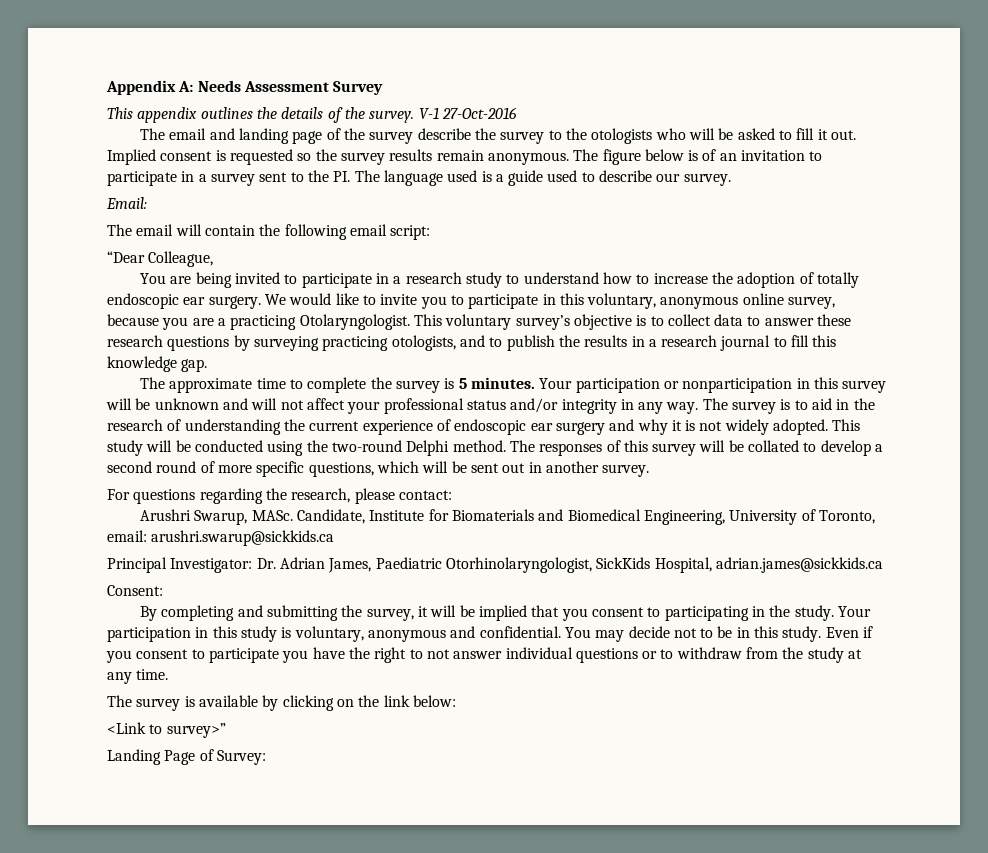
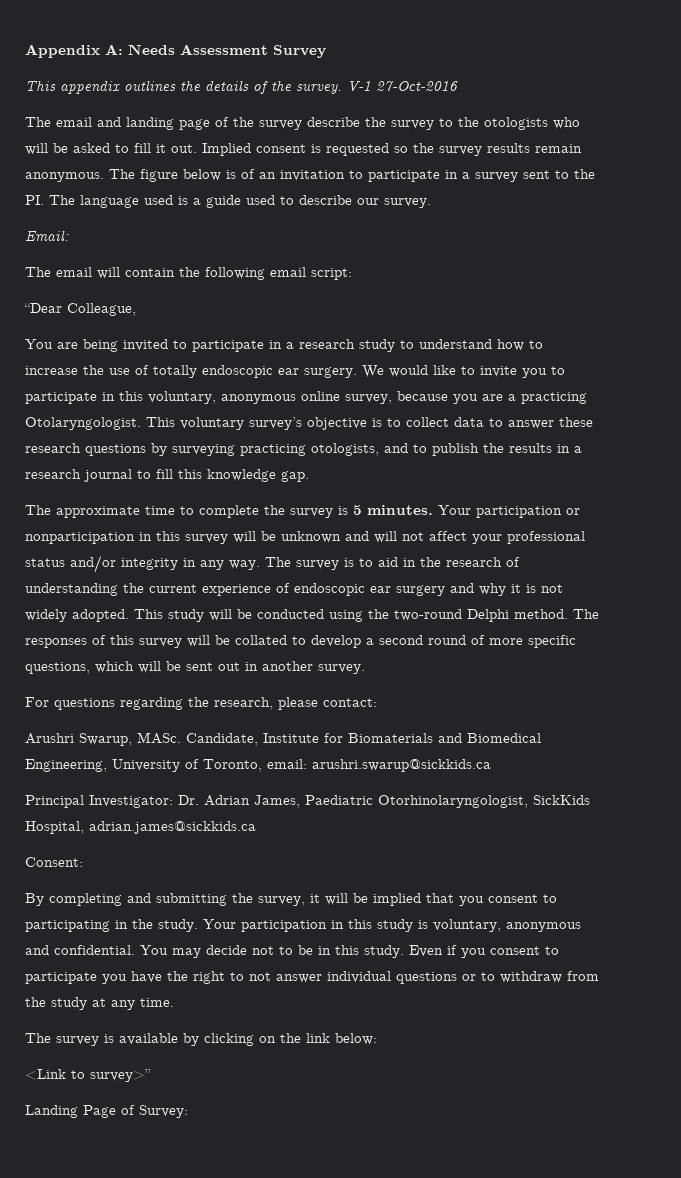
- You are being invited to participate in a research study to understand how to increase the adoption of totally endoscopic ear surgery.
+ You are being invited to participate in a research study to understand how to increase the use of totally endoscopic ear surgery.

